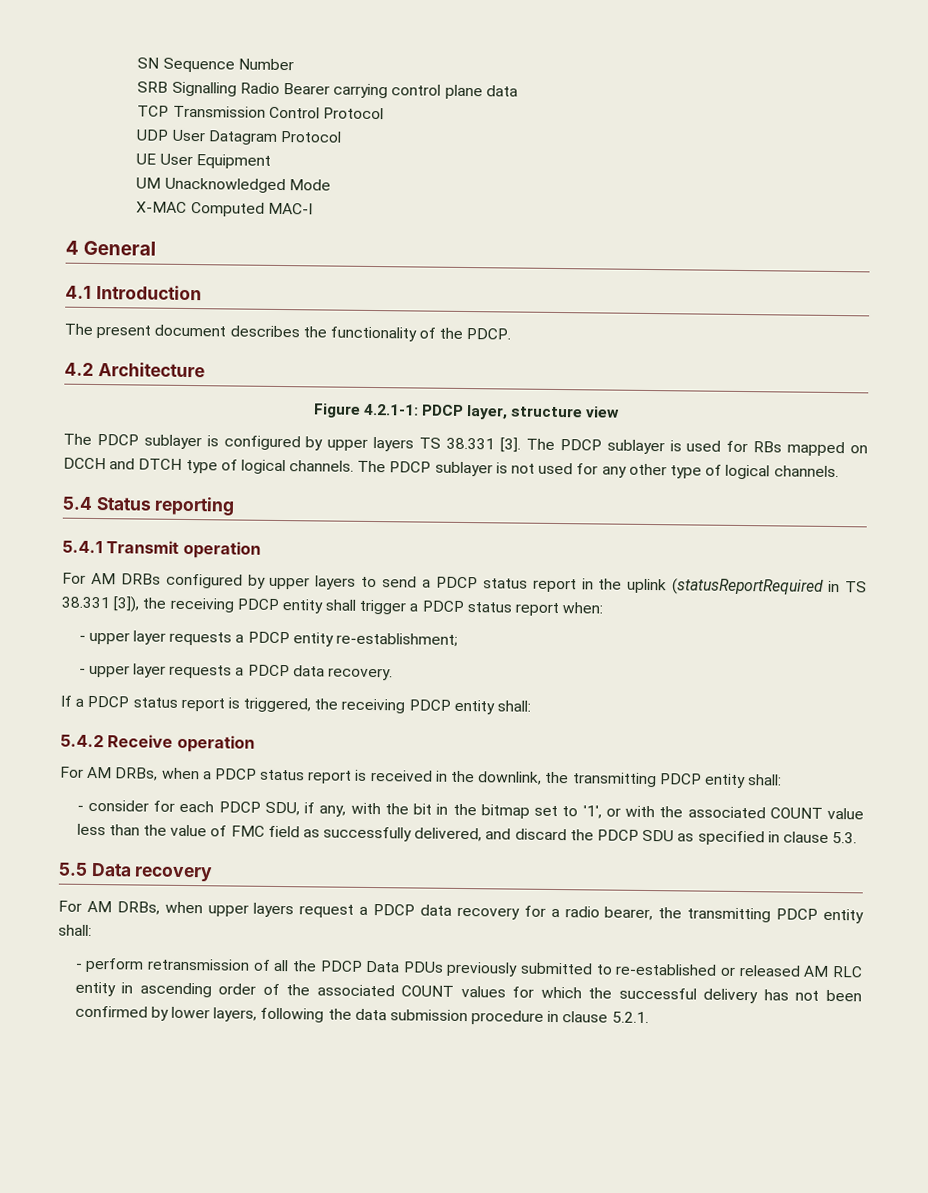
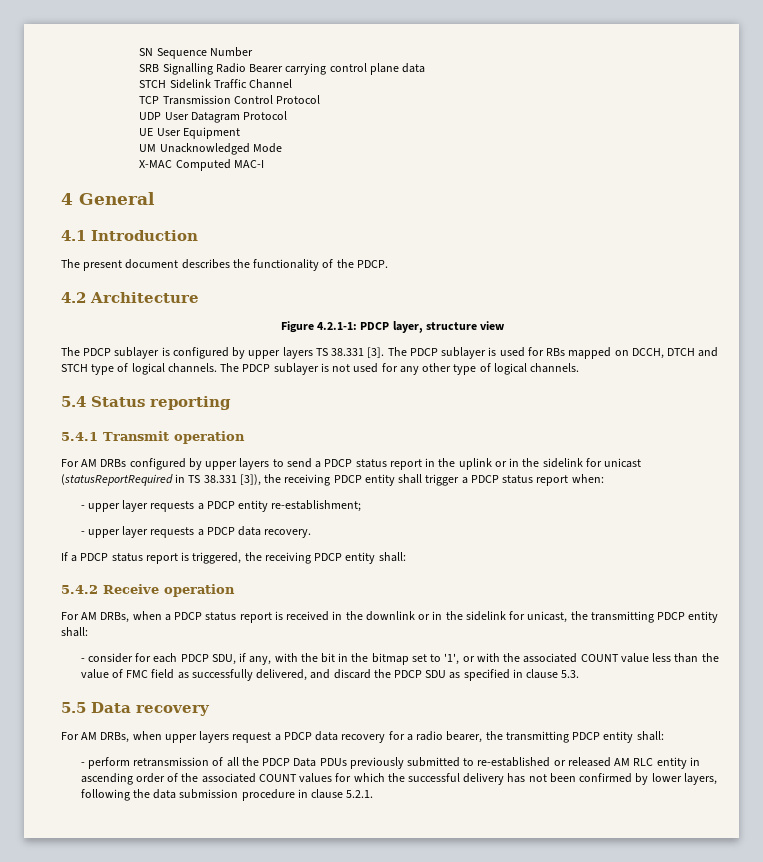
+ STCH Sidelink Traffic Channel
- The PDCP sublayer is used for RBs mapped on DCCH and DTCH type of logical channels.
+ The PDCP sublayer is used for RBs mapped on DCCH, DTCH and STCH type of logical channels.
- For AM DRBs configured by upper layers to send a PDCP status report in the uplink (statusReportRequired in TS 38.331 [3]), the receiving PDCP entity shall trigger a PDCP status report when:
+ For AM DRBs configured by upper layers to send a PDCP status report in the uplink or in the sidelink for unicast (statusReportRequired in TS 38.331 [3]), the receiving PDCP entity shall trigger a PDCP status report when:
- For AM DRBs, when a PDCP status report is received in the downlink, the transmitting PDCP entity shall:
+ For AM DRBs, when a PDCP status report is received in the downlink or in the sidelink for unicast, the transmitting PDCP entity shall:

